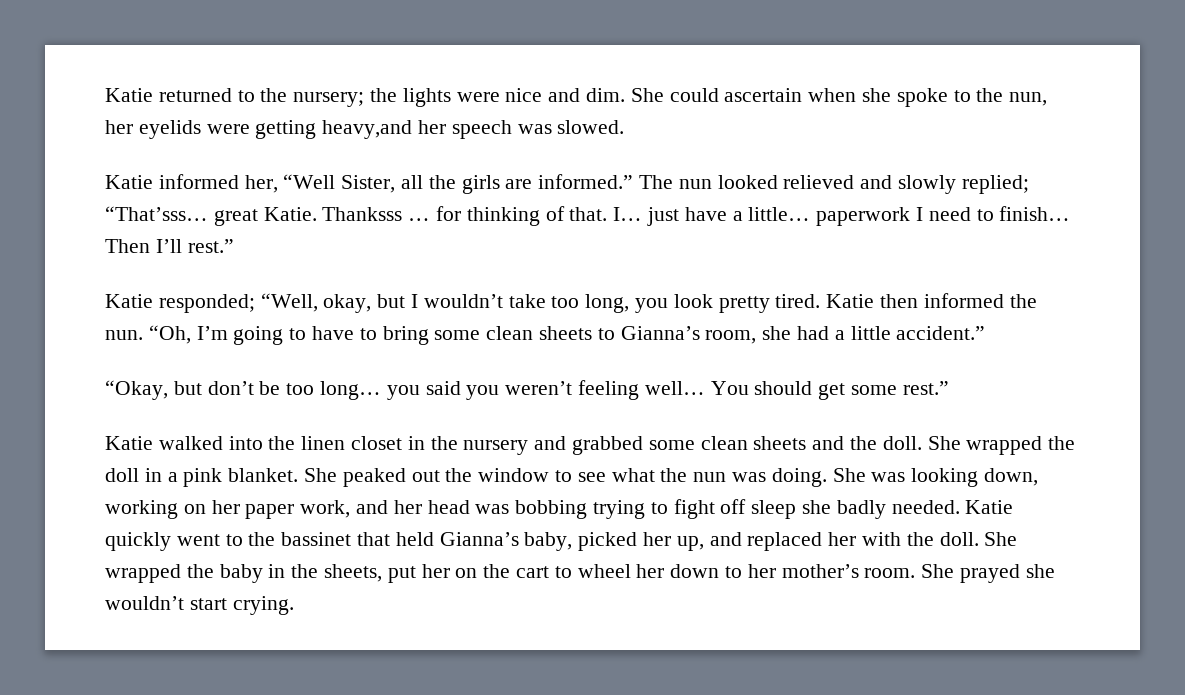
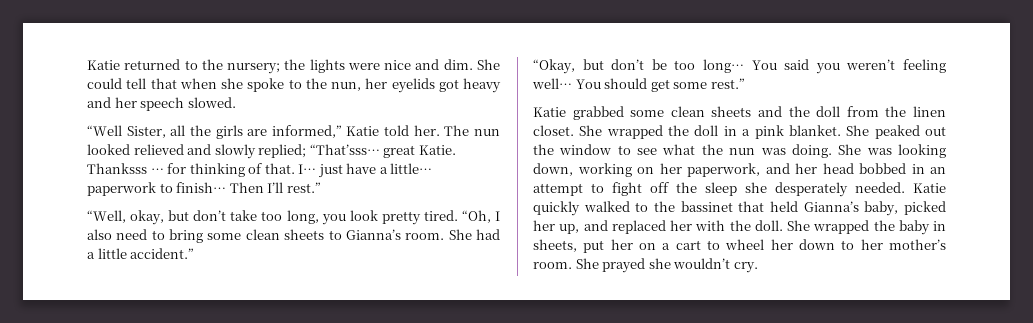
- She could ascertain when she spoke to the nun, her eyelids were getting heavy,and her speech was slowed.
+ She could tell that when she spoke to the nun, her eyelids got heavy and her speech slowed.
- Katie informed her, “Well Sister, all the girls are informed.”
+ “Well Sister, all the girls are informed,” Katie told her.
- I… just have a little… paperwork I need to finish…
+ I… just have a little… paperwork to finish…
- Katie responded; “Well, okay, but I wouldn’t take too long, you look pretty tired.
+ “Well, okay, but don’t take too long, you look pretty tired.
- Katie then informed the nun. “Oh, I’m going to have to bring some clean sheets to Gianna’s room, she had a little accident.”
+ “Oh, I also need to bring some clean sheets to Gianna’s room. She had a little accident.”
- “Okay, but don’t be too long… you said you weren’t feeling well…
+ “Okay, but don’t be too long… You said you weren’t feeling well…
- Katie walked into the linen closet in the nursery and grabbed some clean sheets and the doll.
+ Katie grabbed some clean sheets and the doll from the linen closet.
- She was looking down, working on her paper work, and her head was bobbing trying to fight off sleep she badly needed.
+ She was looking down, working on her paperwork, and her head bobbed in an attempt to fight off the sleep she desperately needed.
- Katie quickly went to the bassinet that held Gianna’s baby, picked her up, and replaced her with the doll.
+ Katie quickly walked to the bassinet that held Gianna’s baby, picked her up, and replaced her with the doll.
- She wrapped the baby in the sheets, put her on the cart to wheel her down to her mother’s room.
+ She wrapped the baby in sheets, put her on a cart to wheel her down to her mother’s room.
- She prayed she wouldn’t start crying.
+ She prayed she wouldn’t cry.

